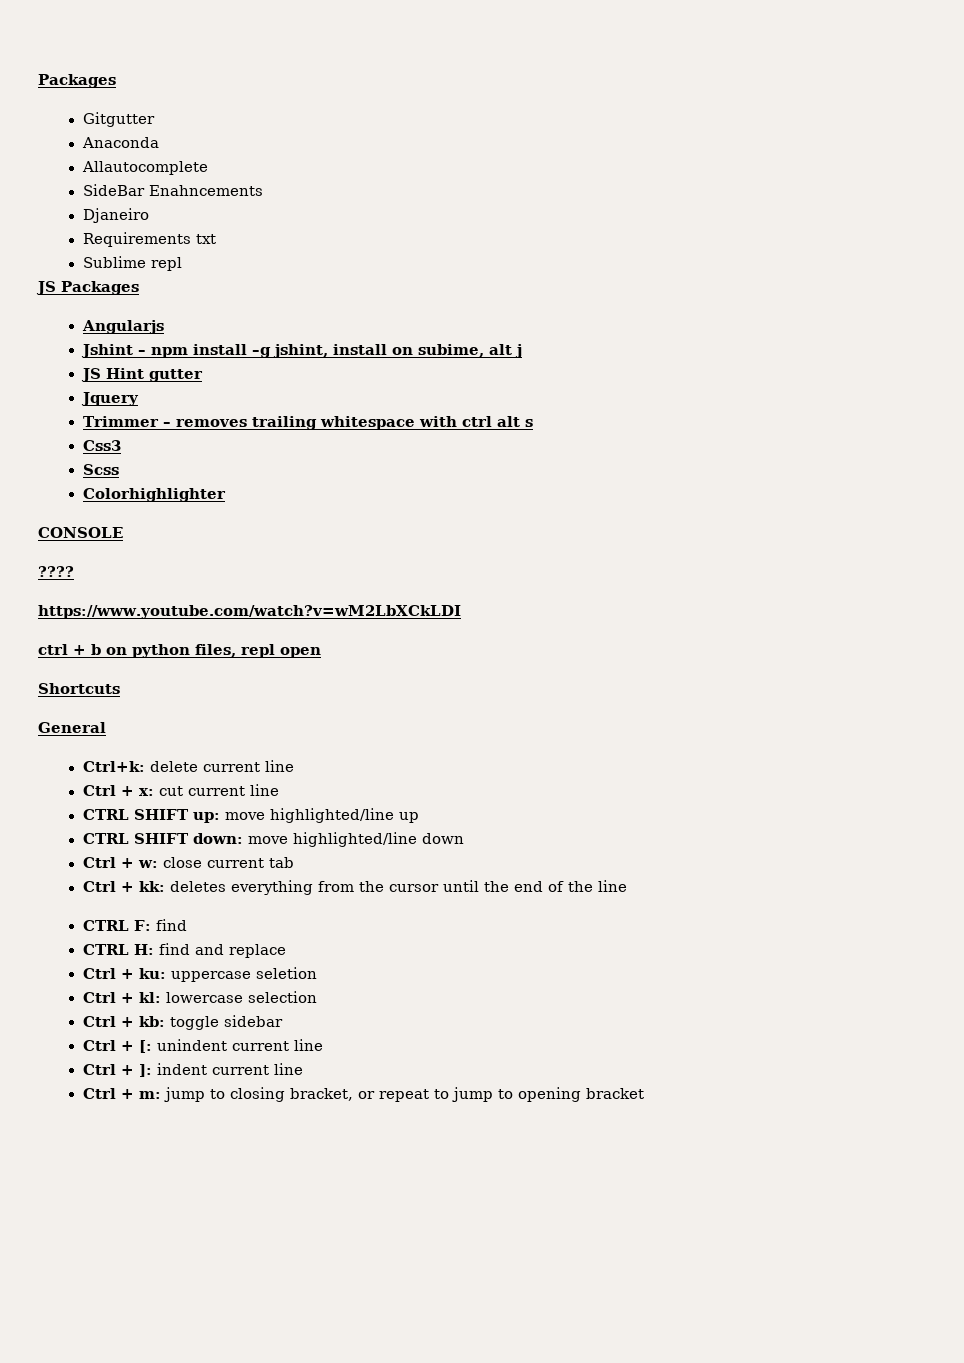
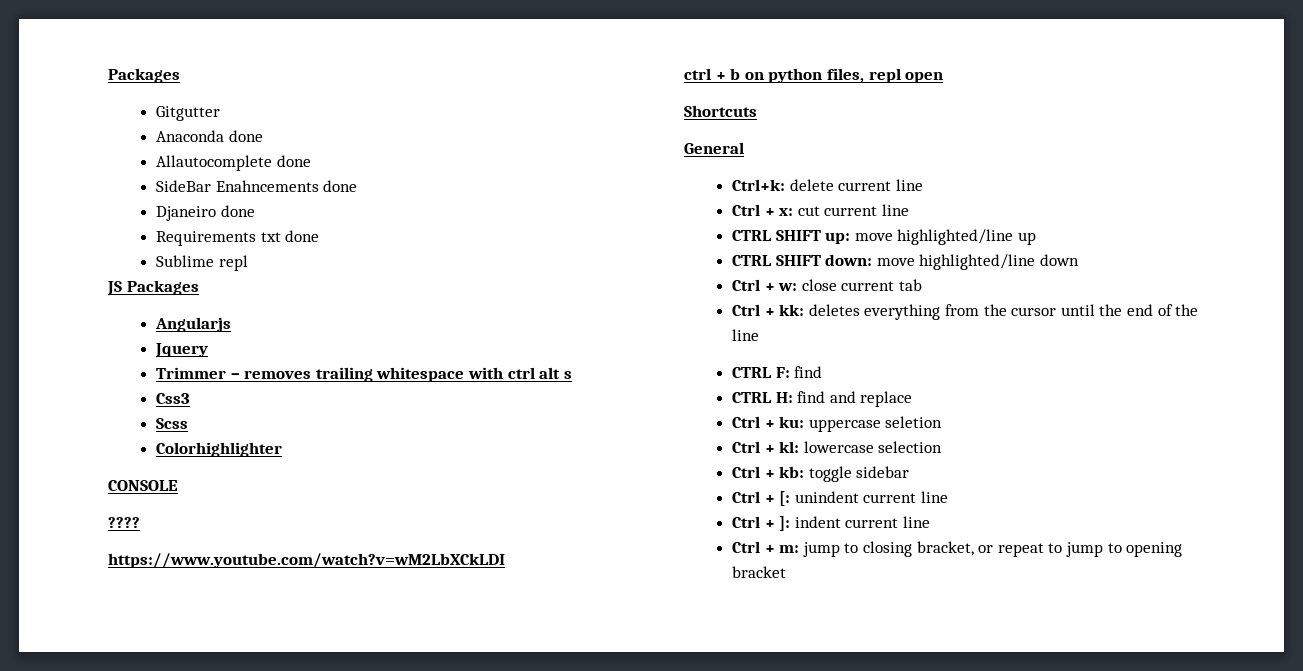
- Anaconda
+ Anaconda done
- Allautocomplete
+ Allautocomplete done
- SideBar Enahncements
+ SideBar Enahncements done
- Djaneiro
+ Djaneiro done
- Requirements txt
+ Requirements txt done
- Jshint – npm install –g jshint, install on subime, alt j
- JS Hint gutter

